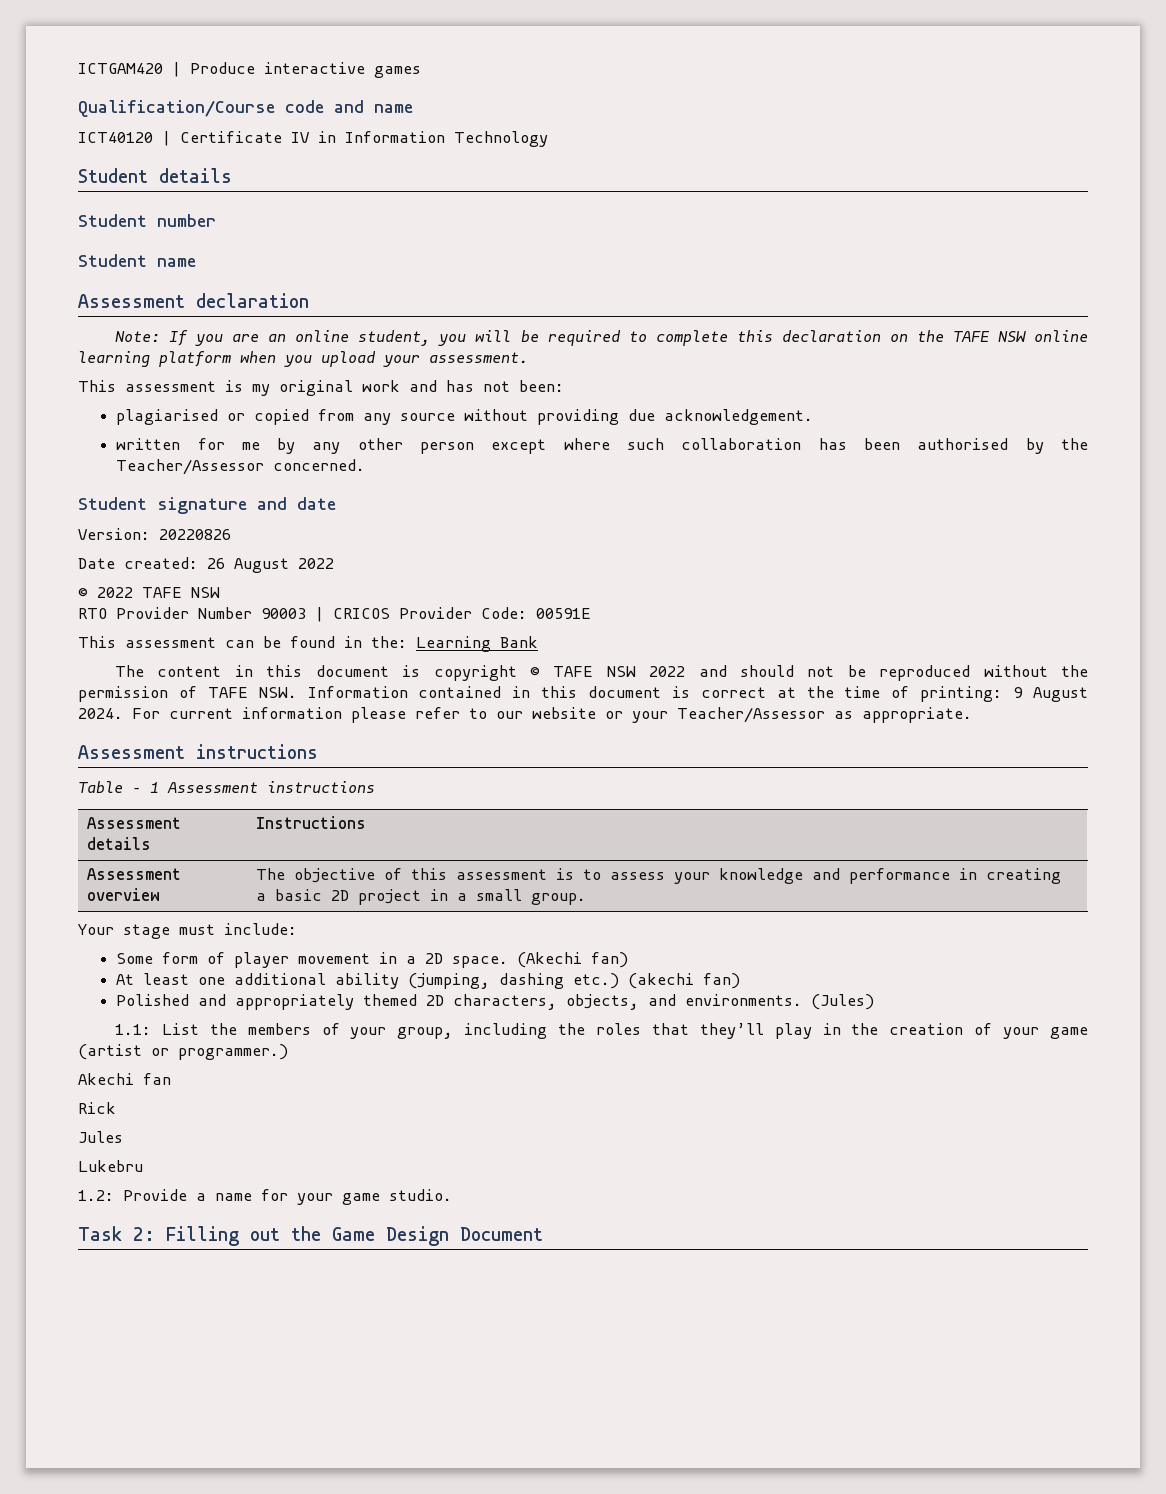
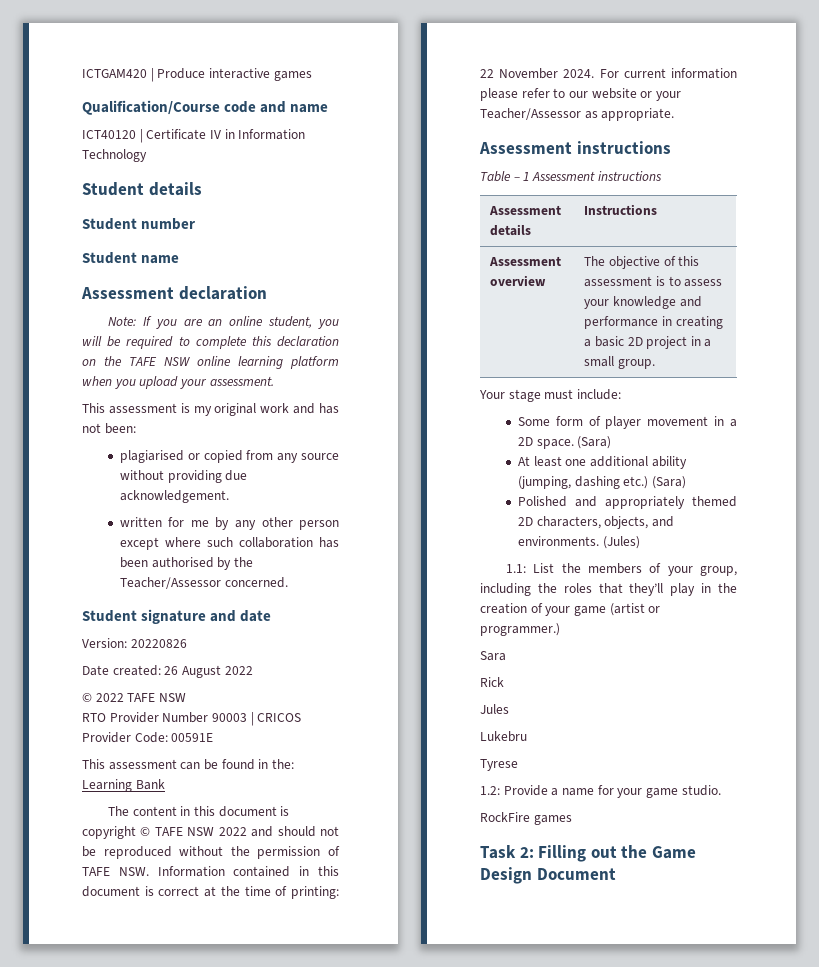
- The content in this document is copyright © TAFE NSW 2022 and should not be reproduced without the permission of TAFE NSW. Information contained in this document is correct at the time of printing: 9 August 2024.
+ The content in this document is copyright © TAFE NSW 2022 and should not be reproduced without the permission of TAFE NSW. Information contained in this document is correct at the time of printing: 22 November 2024.
- Some form of player movement in a 2D space. (Akechi fan)
+ Some form of player movement in a 2D space. (Sara)
- At least one additional ability (jumping, dashing etc.) (akechi fan)
+ At least one additional ability (jumping, dashing etc.) (Sara)
- Akechi fan
+ Sara
+ Tyrese
+ RockFire games

